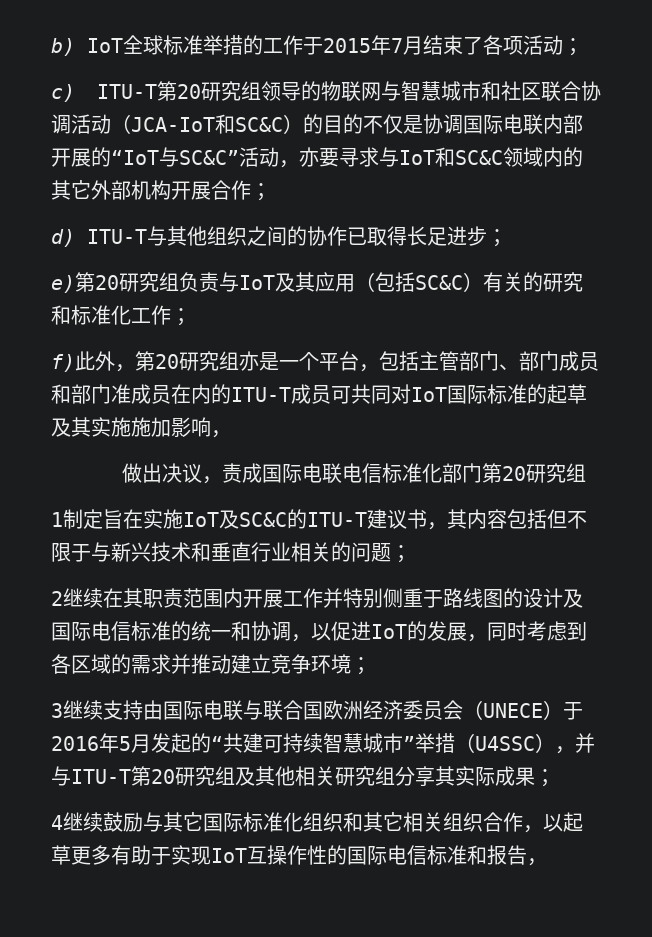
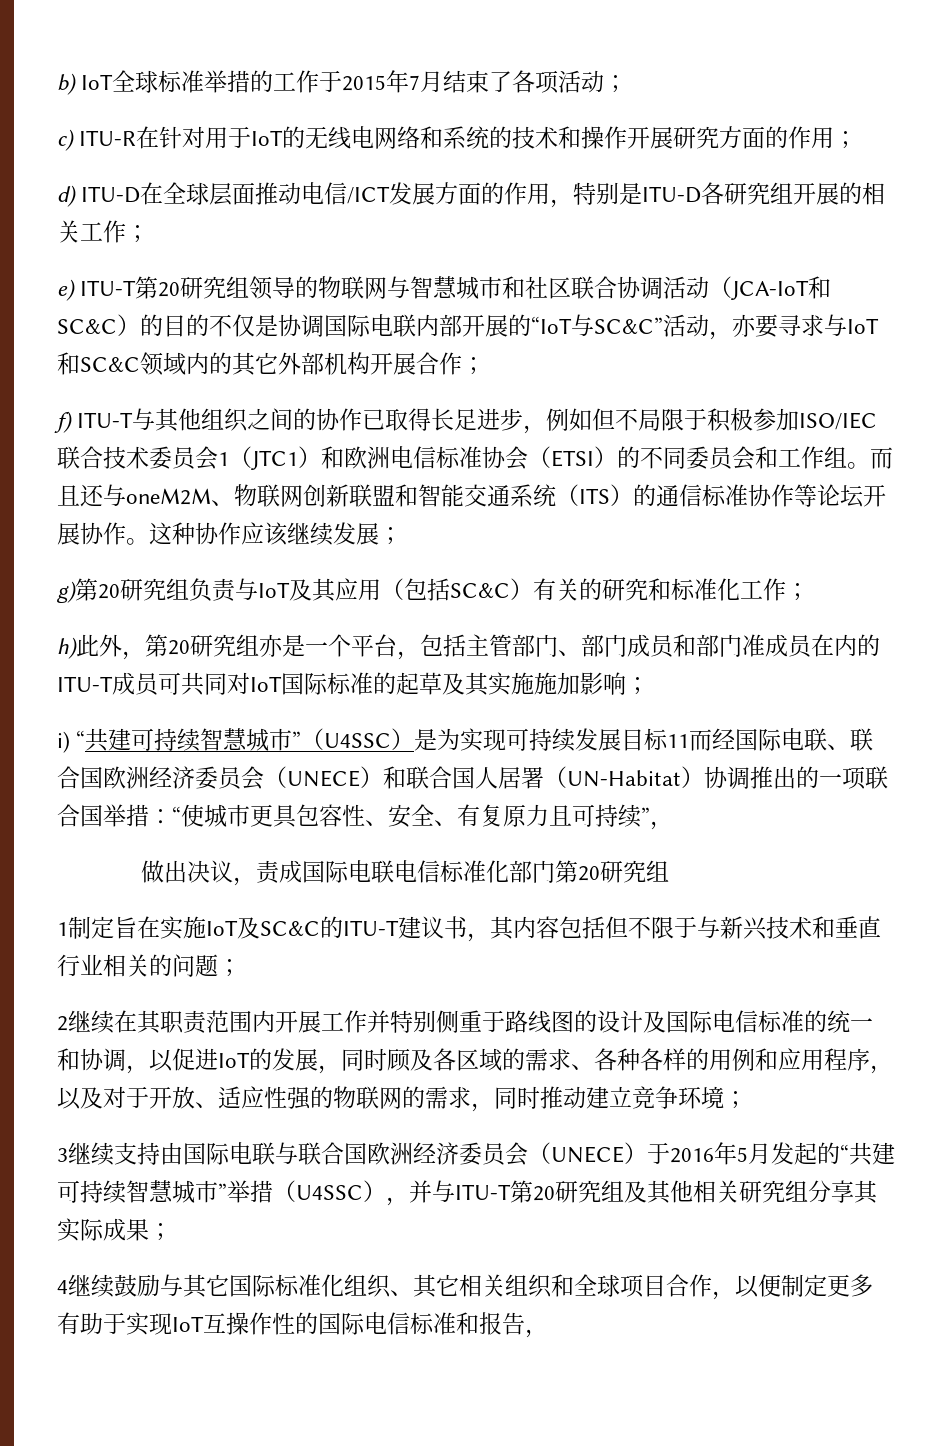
- c) ITU-T第20研究组领导的物联网与智慧城市和社区联合协调活动（JCA-IoT和SC&C）的目的不仅是协调国际电联内部开展的“IoT与SC&C”活动，亦要寻求与IoT和SC&C领域内的其它外部机构开展合作；
+ c) ITU-R在针对用于IoT的无线电网络和系统的技术和操作开展研究方面的作用；
+ d) ITU-D在全球层面推动电信/ICT发展方面的作用，特别是ITU-D各研究组开展的相关工作；
+ e) ITU-T第20研究组领导的物联网与智慧城市和社区联合协调活动（JCA-IoT和SC&C）的目的不仅是协调国际电联内部开展的“IoT与SC&C”活动，亦要寻求与IoT和SC&C领域内的其它外部机构开展合作；
- d) ITU-T与其他组织之间的协作已取得长足进步；
- e)第20研究组负责与IoT及其应用（包括SC&C）有关的研究和标准化工作；
+ f) ITU-T与其他组织之间的协作已取得长足进步，例如但不局限于积极参加ISO/IEC联合技术委员会1（JTC1）和欧洲电信标准协会（ETSI）的不同委员会和工作组。而且还与oneM2M、物联网创新联盟和智能交通系统（ITS）的通信标准协作等论坛开展协作。这种协作应该继续发展；
+ g)第20研究组负责与IoT及其应用（包括SC&C）有关的研究和标准化工作；
- f)此外，第20研究组亦是一个平台，包括主管部门、部门成员和部门准成员在内的ITU-T成员可共同对IoT国际标准的起草及其实施施加影响，
+ h)此外，第20研究组亦是一个平台，包括主管部门、部门成员和部门准成员在内的ITU-T成员可共同对IoT国际标准的起草及其实施施加影响；
+ i) “共建可持续智慧城市”（U4SSC）是为实现可持续发展目标11而经国际电联、联合国欧洲经济委员会（UNECE）和联合国人居署（UN-Habitat）协调推出的一项联合国举措：“使城市更具包容性、安全、有复原力且可持续”，
- 2继续在其职责范围内开展工作并特别侧重于路线图的设计及国际电信标准的统一和协调，以促进IoT的发展，同时考虑到各区域的需求并推动建立竞争环境；
+ 2继续在其职责范围内开展工作并特别侧重于路线图的设计及国际电信标准的统一和协调，以促进IoT的发展，同时顾及各区域的需求、各种各样的用例和应用程序，以及对于开放、适应性强的物联网的需求，同时推动建立竞争环境；
- 4继续鼓励与其它国际标准化组织和其它相关组织合作，以起草更多有助于实现IoT互操作性的国际电信标准和报告，
+ 4继续鼓励与其它国际标准化组织、其它相关组织和全球项目合作，以便制定更多有助于实现IoT互操作性的国际电信标准和报告，

